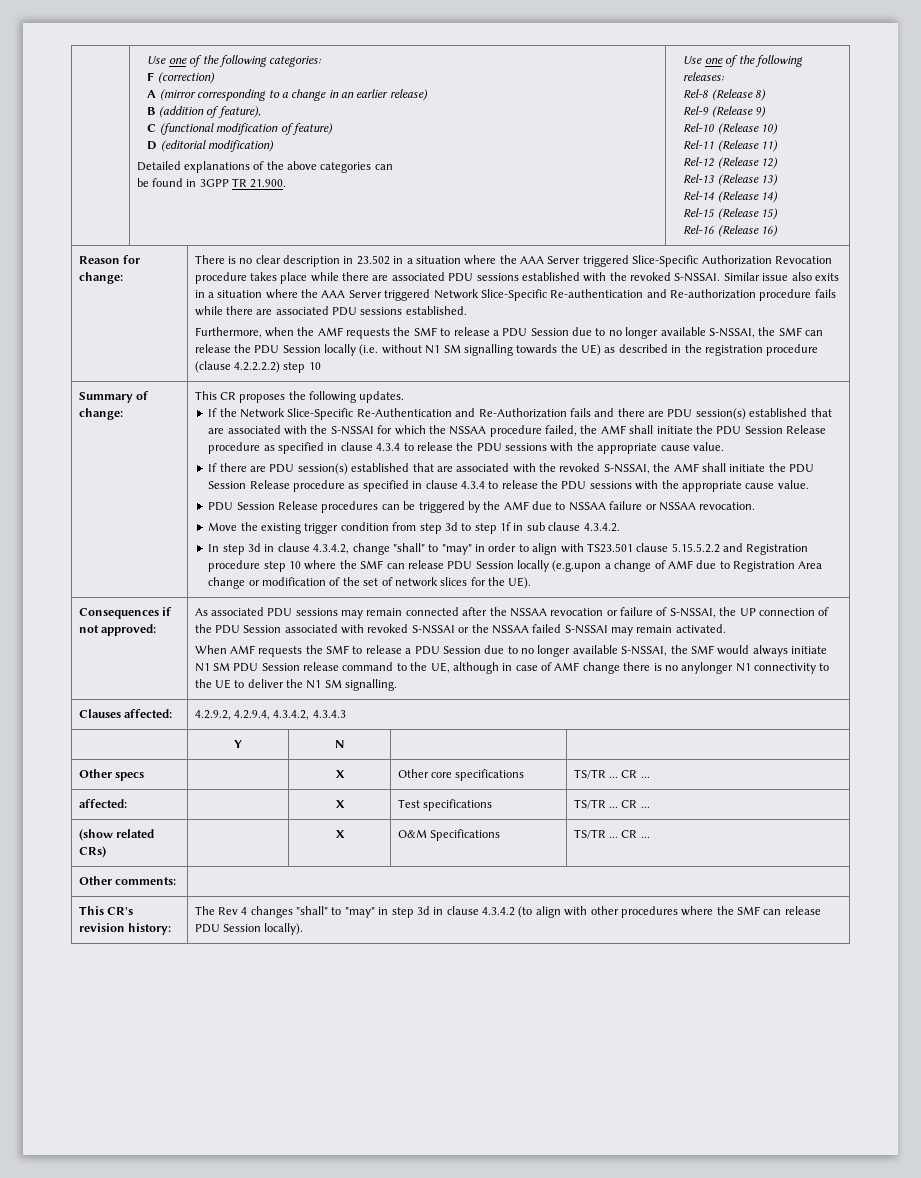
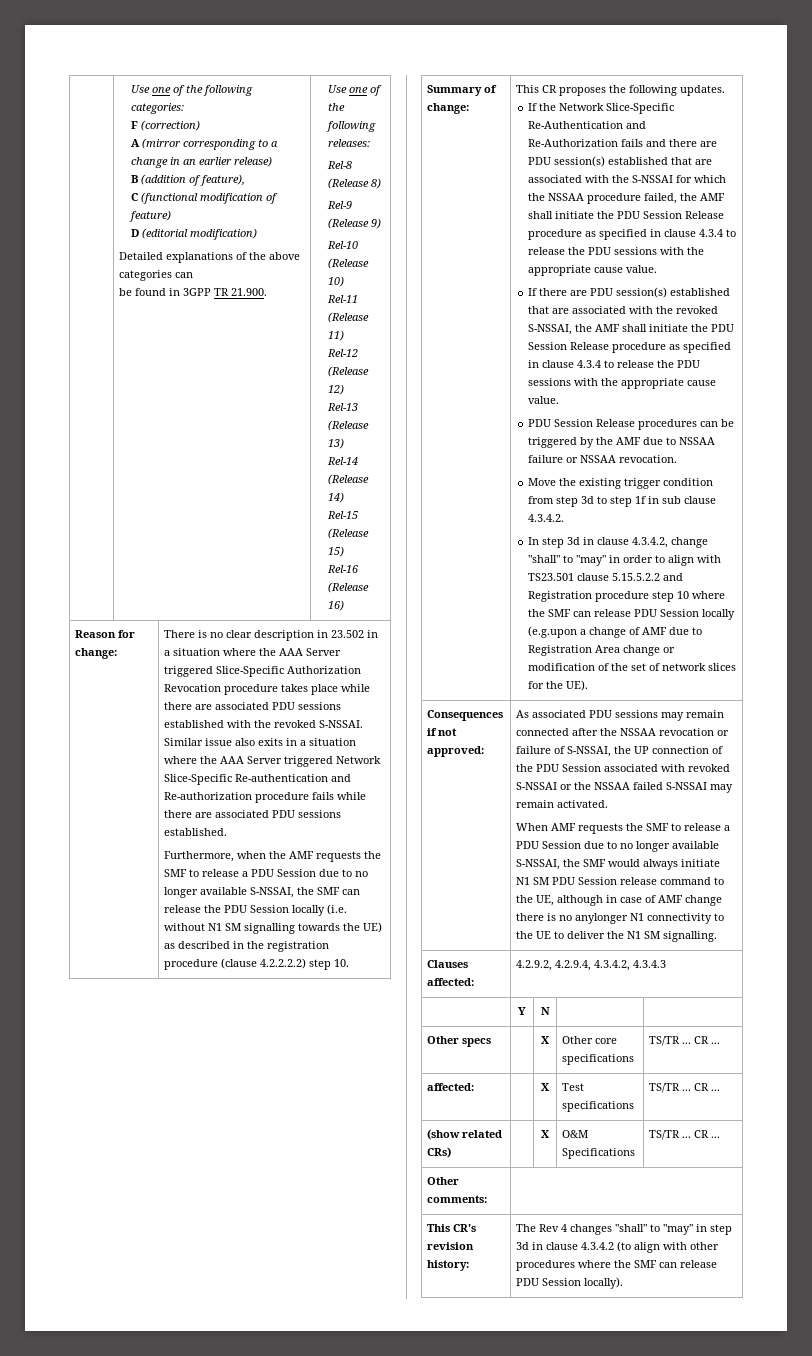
- Furthermore, when the AMF requests the SMF to release a PDU Session due to no longer available S-NSSAI, the SMF can release the PDU Session locally (i.e. without N1 SM signalling towards the UE) as described in the registration procedure (clause 4.2.2.2.2) step 10
+ Furthermore, when the AMF requests the SMF to release a PDU Session due to no longer available S-NSSAI, the SMF can release the PDU Session locally (i.e. without N1 SM signalling towards the UE) as described in the registration procedure (clause 4.2.2.2.2) step 10.

